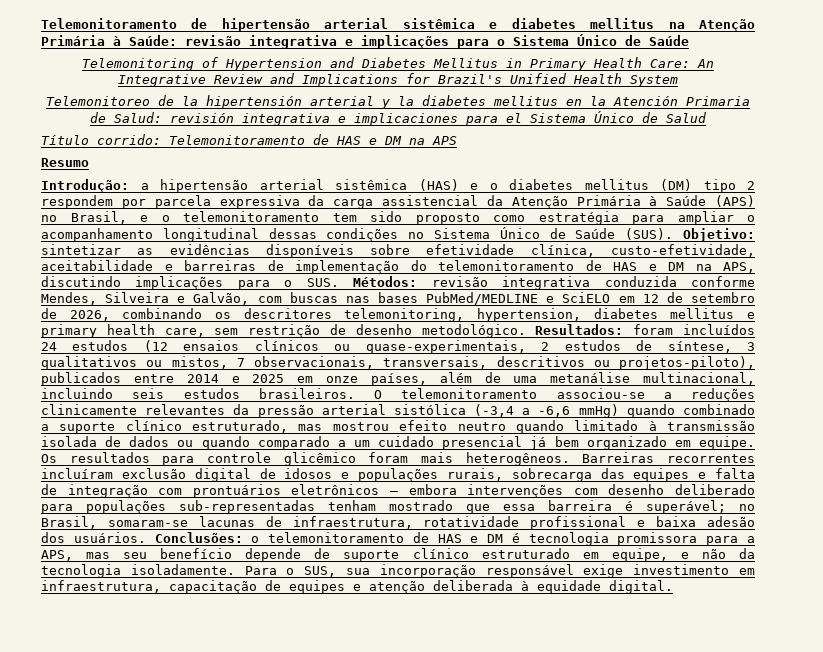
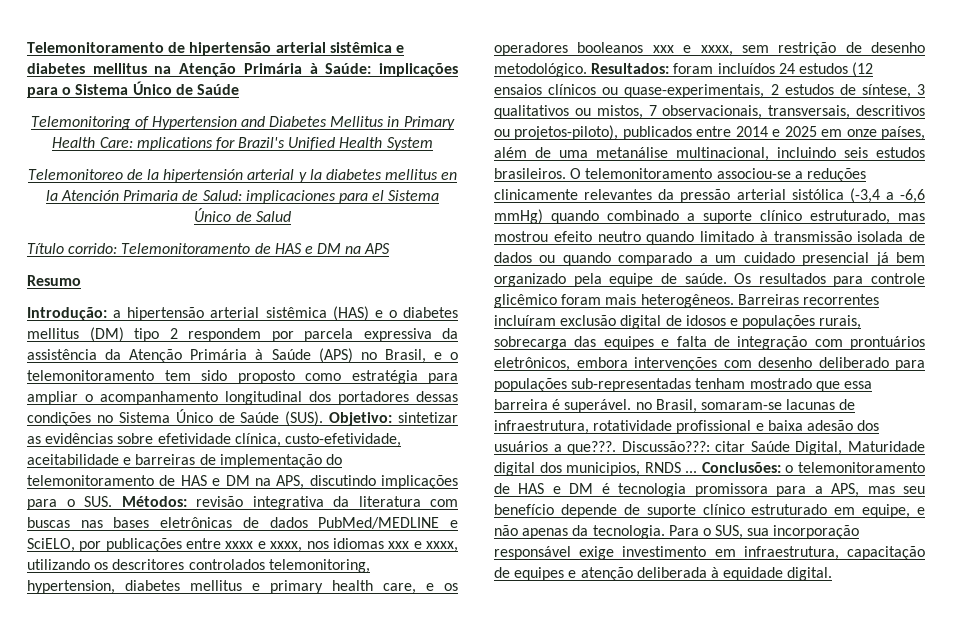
- Telemonitoramento de hipertensão arterial sistêmica e diabetes mellitus na Atenção Primária à Saúde: revisão integrativa e implicações para o Sistema Único de Saúde
+ Telemonitoramento de hipertensão arterial sistêmica e diabetes mellitus na Atenção Primária à Saúde: implicações para o Sistema Único de Saúde
- Telemonitoring of Hypertension and Diabetes Mellitus in Primary Health Care: An Integrative Review and Implications for Brazil's Unified Health System
+ Telemonitoring of Hypertension and Diabetes Mellitus in Primary Health Care: mplications for Brazil's Unified Health System
- Telemonitoreo de la hipertensión arterial y la diabetes mellitus en la Atención Primaria de Salud: revisión integrativa e implicaciones para el Sistema Único de Salud
+ Telemonitoreo de la hipertensión arterial y la diabetes mellitus en la Atención Primaria de Salud: implicaciones para el Sistema Único de Salud
- Introdução: a hipertensão arterial sistêmica (HAS) e o diabetes mellitus (DM) tipo 2 respondem por parcela expressiva da carga assistencial da Atenção Primária à Saúde (APS) no Brasil, e o telemonitoramento tem sido proposto como estratégia para ampliar o acompanhamento longitudinal dessas condições no Sistema Único de Saúde (SUS).
+ Introdução: a hipertensão arterial sistêmica (HAS) e o diabetes mellitus (DM) tipo 2 respondem por parcela expressiva da assistência da Atenção Primária à Saúde (APS) no Brasil, e o telemonitoramento tem sido proposto como estratégia para ampliar o acompanhamento longitudinal dos portadores dessas condições no Sistema Único de Saúde (SUS).
- Objetivo: sintetizar as evidências disponíveis sobre efetividade clínica, custo-efetividade, aceitabilidade e barreiras de implementação do telemonitoramento de HAS e DM na APS, discutindo implicações para o SUS. Métodos: revisão integrativa conduzida conforme Mendes, Silveira e Galvão, com buscas nas bases PubMed/MEDLINE e SciELO em 12 de setembro de 2026, combinando os descritores telemonitoring, hypertension, diabetes mellitus e primary health care, sem restrição de desenho metodológico.
+ Objetivo: sintetizar as evidências sobre efetividade clínica, custo-efetividade, aceitabilidade e barreiras de implementação do telemonitoramento de HAS e DM na APS, discutindo implicações para o SUS. Métodos: revisão integrativa da literatura com buscas nas bases eletrônicas de dados PubMed/MEDLINE e SciELO, por publicações entre xxxx e xxxx, nos idiomas xxx e xxxx, utilizando os descritores controlados telemonitoring, hypertension, diabetes mellitus e primary health care, e os operadores booleanos xxx e xxxx, sem restrição de desenho metodológico.
- O telemonitoramento associou-se a reduções clinicamente relevantes da pressão arterial sistólica (-3,4 a -6,6 mmHg) quando combinado a suporte clínico estruturado, mas mostrou efeito neutro quando limitado à transmissão isolada de dados ou quando comparado a um cuidado presencial já bem organizado em equipe.
+ O telemonitoramento associou-se a reduções clinicamente relevantes da pressão arterial sistólica (-3,4 a -6,6 mmHg) quando combinado a suporte clínico estruturado, mas mostrou efeito neutro quando limitado à transmissão isolada de dados ou quando comparado a um cuidado presencial já bem organizado pela equipe de saúde.
- Barreiras recorrentes incluíram exclusão digital de idosos e populações rurais, sobrecarga das equipes e falta de integração com prontuários eletrônicos — embora intervenções com desenho deliberado para populações sub-representadas tenham mostrado que essa barreira é superável; no Brasil, somaram-se lacunas de infraestrutura, rotatividade profissional e baixa adesão dos usuários.
+ Barreiras recorrentes incluíram exclusão digital de idosos e populações rurais, sobrecarga das equipes e falta de integração com prontuários eletrônicos, embora intervenções com desenho deliberado para populações sub-representadas tenham mostrado que essa barreira é superável. no Brasil, somaram-se lacunas de infraestrutura, rotatividade profissional e baixa adesão dos usuários a que???. Discussão???: citar Saúde Digital, Maturidade digital dos municipios, RNDS ...
- Conclusões: o telemonitoramento de HAS e DM é tecnologia promissora para a APS, mas seu benefício depende de suporte clínico estruturado em equipe, e não da tecnologia isoladamente.
+ Conclusões: o telemonitoramento de HAS e DM é tecnologia promissora para a APS, mas seu benefício depende de suporte clínico estruturado em equipe, e não apenas da tecnologia.

